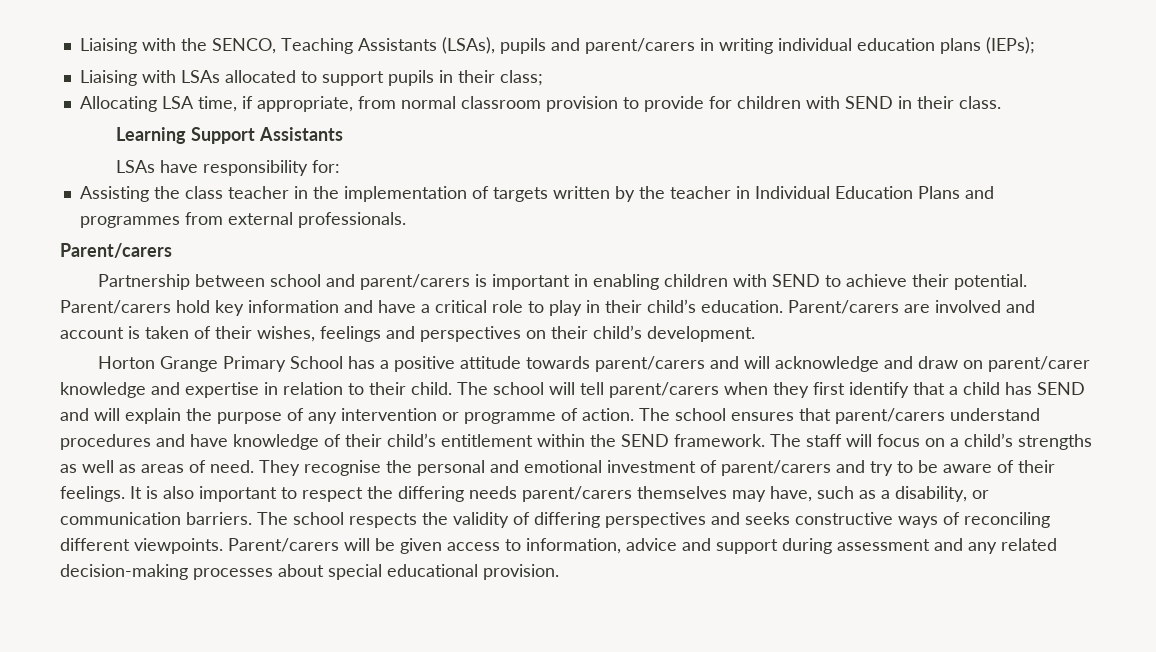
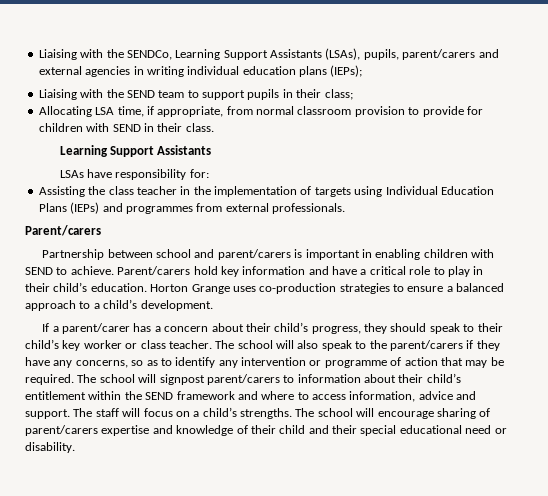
- Liaising with the SENCO, Teaching Assistants (LSAs), pupils and parent/carers in writing individual education plans (IEPs);
+ Liaising with the SENDCo, Learning Support Assistants (LSAs), pupils, parent/carers and external agencies in writing individual education plans (IEPs);
- Liaising with LSAs allocated to support pupils in their class;
+ Liaising with the SEND team to support pupils in their class;
- Assisting the class teacher in the implementation of targets written by the teacher in Individual Education Plans and programmes from external professionals.
+ Assisting the class teacher in the implementation of targets using Individual Education Plans (IEPs) and programmes from external professionals.
- Partnership between school and parent/carers is important in enabling children with SEND to achieve their potential.
+ Partnership between school and parent/carers is important in enabling children with SEND to achieve.
- Parent/carers are involved and account is taken of their wishes, feelings and perspectives on their child’s development.
- Horton Grange Primary School has a positive attitude towards parent/carers and will acknowledge and draw on parent/carer knowledge and expertise in relation to their child. The school will tell parent/carers when they first identify that a child has SEND and will explain the purpose of any intervention or programme of action. The school ensures that parent/carers understand procedures and have knowledge of their child’s entitlement within the SEND framework.
+ Horton Grange uses co-production strategies to ensure a balanced approach to a child’s development.
+ If a parent/carer has a concern about their child’s progress, they should speak to their child’s key worker or class teacher. The school will also speak to the parent/carers if they have any concerns, so as to identify any intervention or programme of action that may be required. The school will signpost parent/carers to information about their child’s entitlement within the SEND framework and where to access information, advice and support.
- The staff will focus on a child’s strengths as well as areas of need. They recognise the personal and emotional investment of parent/carers and try to be aware of their feelings. It is also important to respect the differing needs parent/carers themselves may have, such as a disability, or communication barriers. The school respects the validity of differing perspectives and seeks constructive ways of reconciling different viewpoints. Parent/carers will be given access to information, advice and support during assessment and any related decision-making processes about special educational provision.
+ The staff will focus on a child’s strengths. The school will encourage sharing of parent/carers expertise and knowledge of their child and their special educational need or disability.

